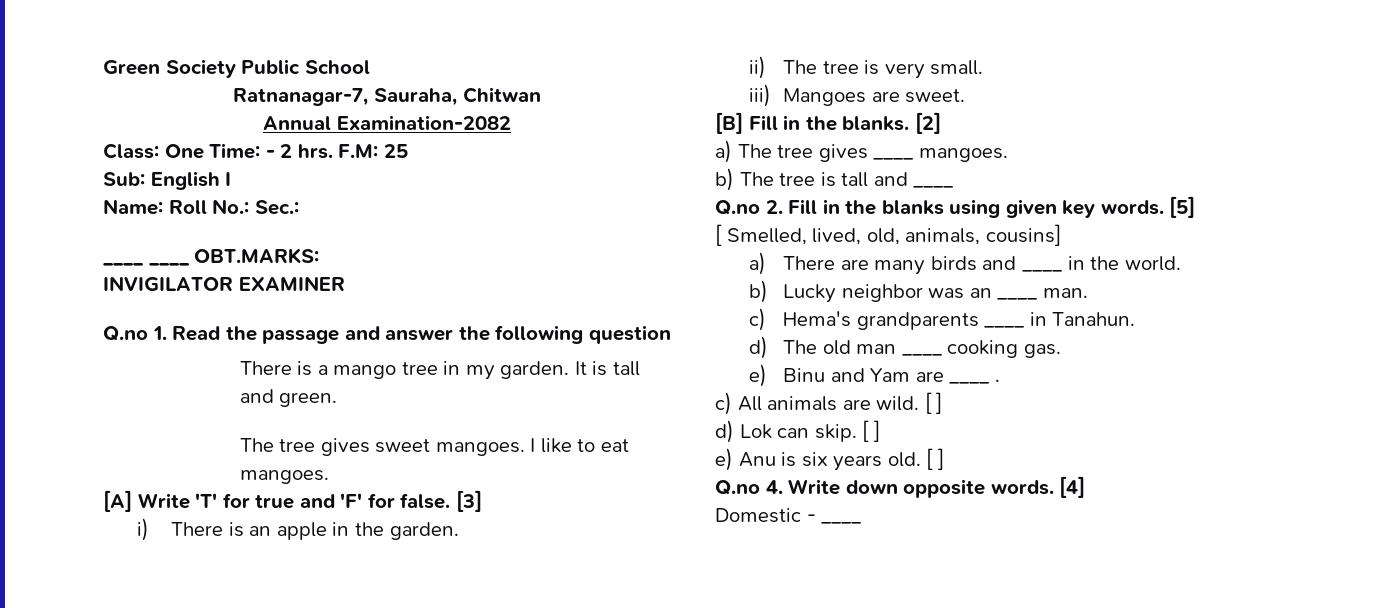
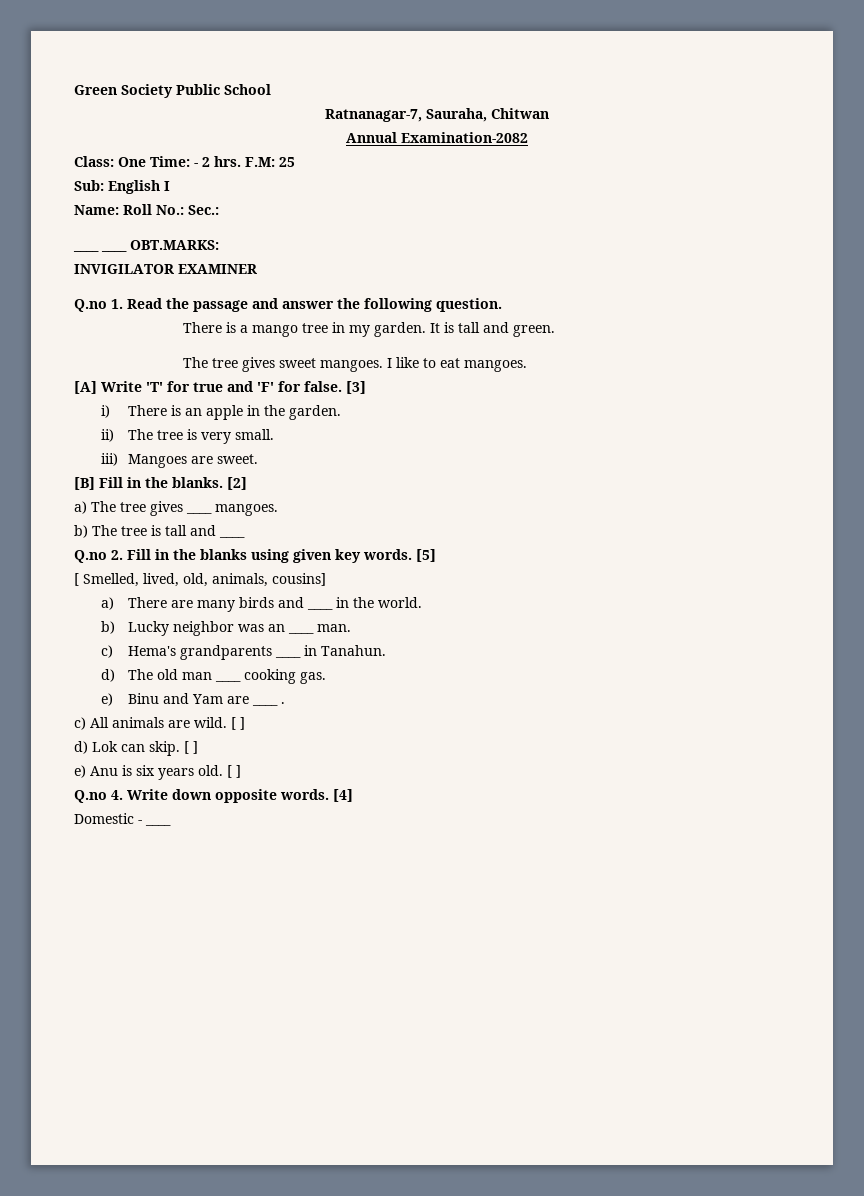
- Q.no 1. Read the passage and answer the following question
+ Q.no 1. Read the passage and answer the following question.

